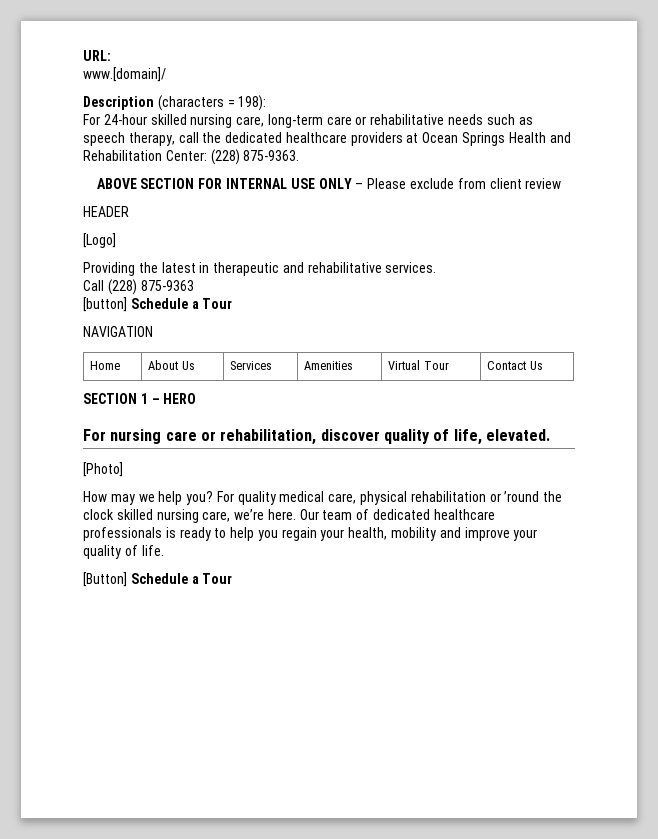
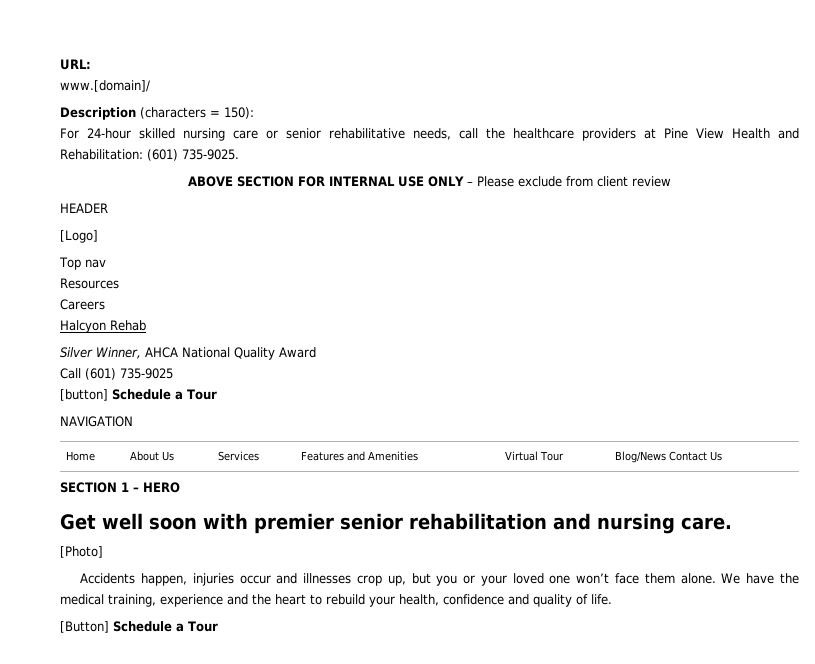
- Description (characters = 198):
+ Description (characters = 150):
- For 24-hour skilled nursing care, long-term care or rehabilitative needs such as speech therapy, call the dedicated healthcare providers at Ocean Springs Health and Rehabilitation Center: (228) 875-9363.
+ For 24-hour skilled nursing care or senior rehabilitative needs, call the healthcare providers at Pine View Health and Rehabilitation: (601) 735-9025.
- Providing the latest in therapeutic and rehabilitative services.
+ Top nav
+ Resources
+ Careers
+ Halcyon Rehab
+ Silver Winner, AHCA National Quality Award
- Call (228) 875-9363
+ Call (601) 735-9025
- Home | About Us | Services | Amenities | Virtual Tour | Contact Us
+ Home | About Us | Services | Features and Amenities | Virtual Tour | Blog/News Contact Us
- For nursing care or rehabilitation, discover quality of life, elevated.
+ Get well soon with premier senior rehabilitation and nursing care.
  [Photo]
- How may we help you? For quality medical care, physical rehabilitation or ’round the clock skilled nursing care, we’re here. Our team of dedicated healthcare professionals is ready to help you regain your health, mobility and improve your quality of life.
+ Accidents happen, injuries occur and illnesses crop up, but you or your loved one won’t face them alone. We have the medical training, experience and the heart to rebuild your health, confidence and quality of life.

